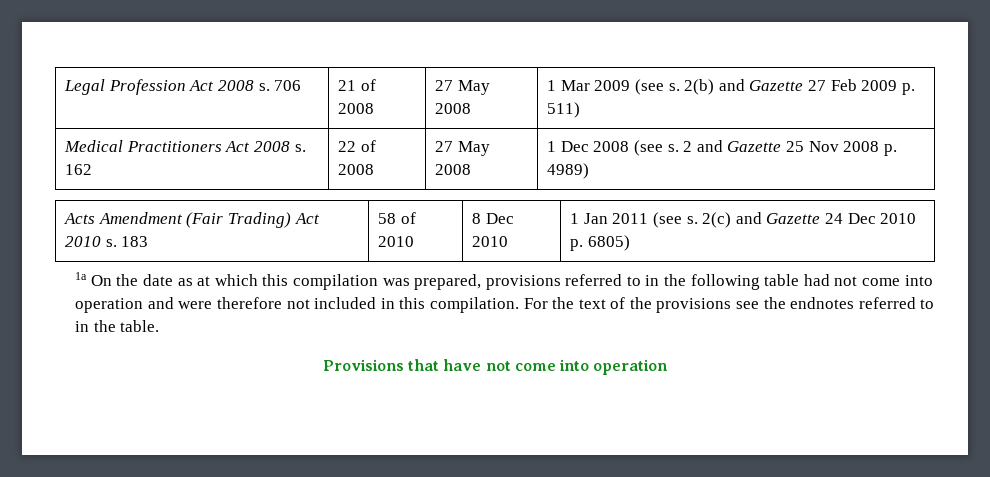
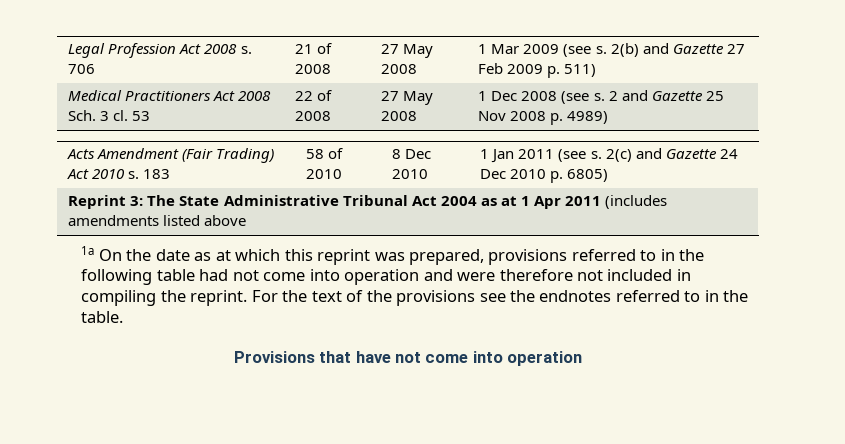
- Medical Practitioners Act 2008 s. 162 | 22 of 2008 | 27 May 2008 | 1 Dec 2008 (see s. 2 and Gazette 25 Nov 2008 p. 4989)
+ Medical Practitioners Act 2008 Sch. 3 cl. 53 | 22 of 2008 | 27 May 2008 | 1 Dec 2008 (see s. 2 and Gazette 25 Nov 2008 p. 4989)
+ Reprint 3: The State Administrative Tribunal Act 2004 as at 1 Apr 2011 (includes amendments listed above
- 1a On the date as at which this compilation was prepared, provisions referred to in the following table had not come into operation and were therefore not included in this compilation.
+ 1a On the date as at which this reprint was prepared, provisions referred to in the following table had not come into operation and were therefore not included in compiling the reprint.

